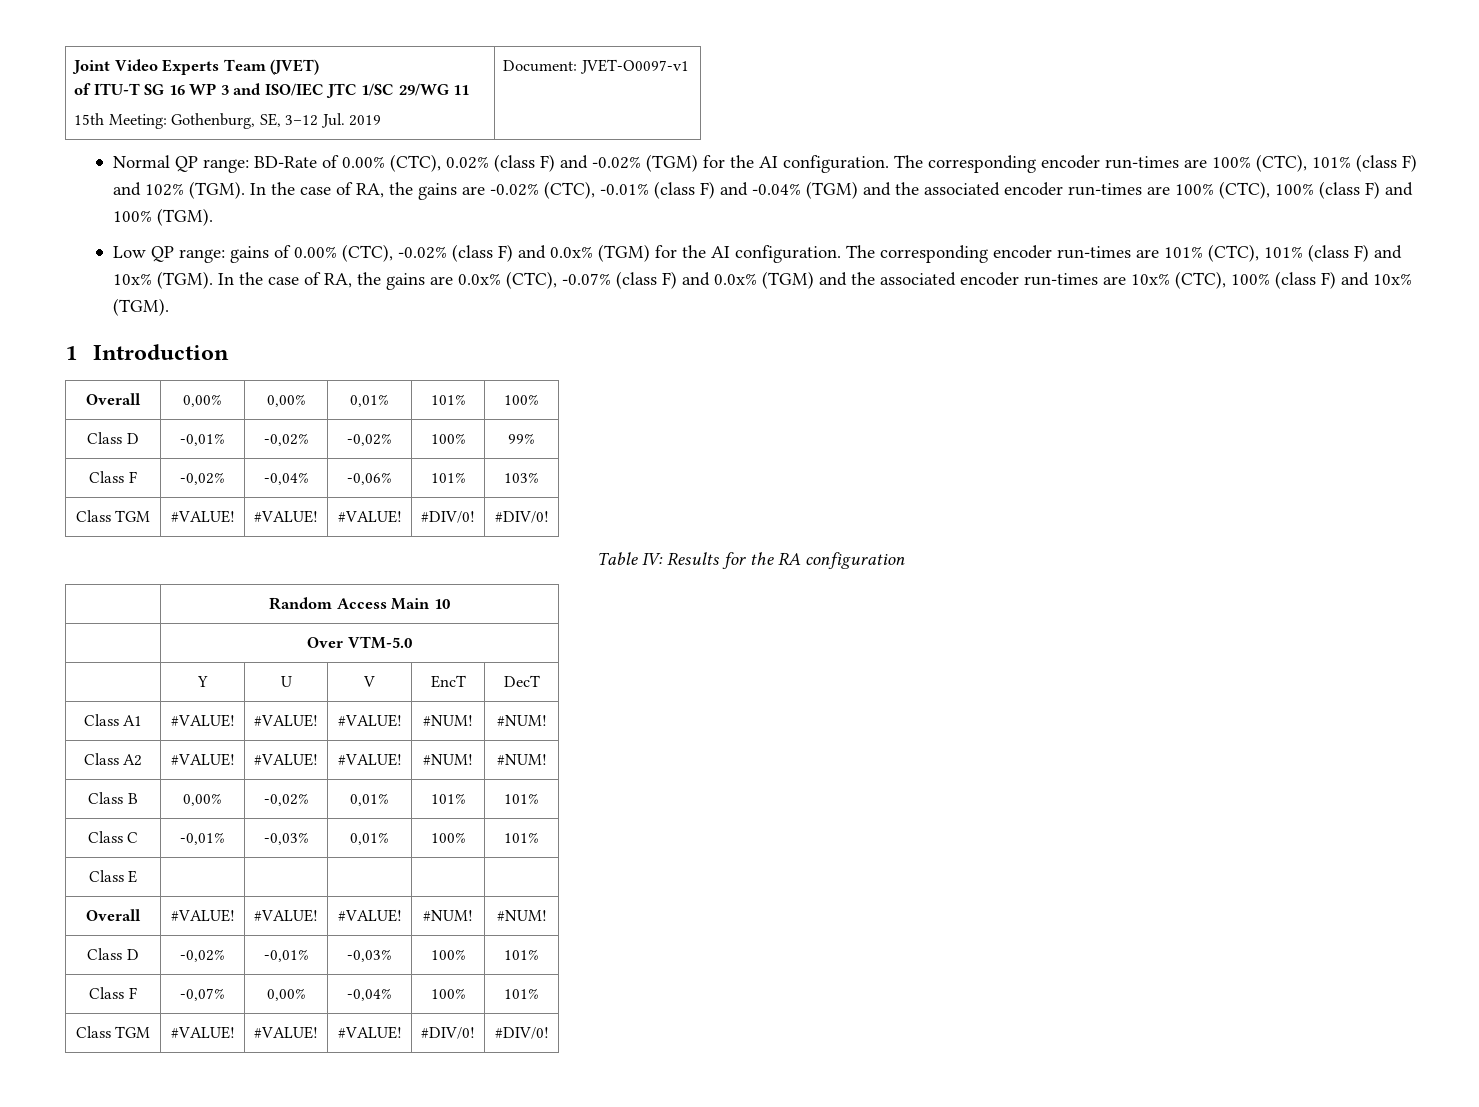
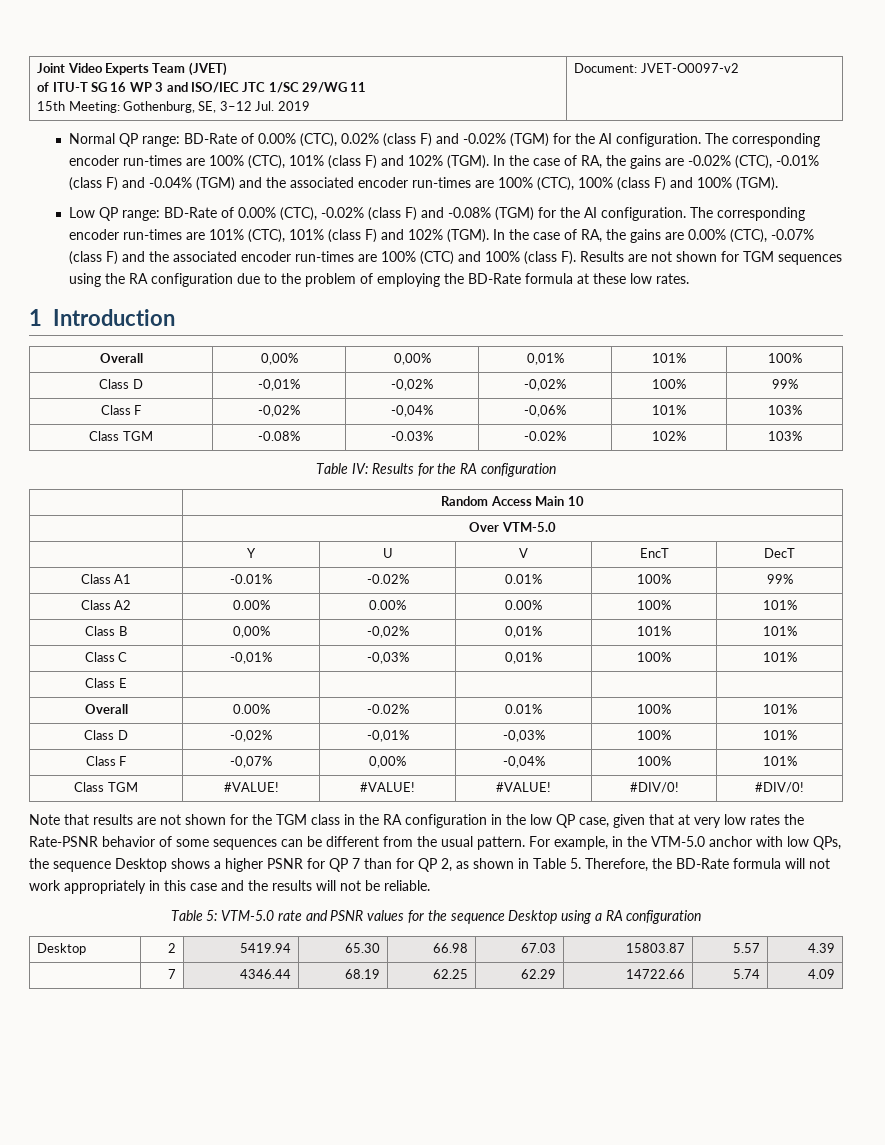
  Joint Video Experts Team (JVET)
  of ITU-T SG 16 WP 3 and ISO/IEC JTC 1/SC 29/WG 11
- 15th Meeting: Gothenburg, SE, 3–12 Jul. 2019 | Document: JVET-O0097-v1
+ 15th Meeting: Gothenburg, SE, 3–12 Jul. 2019 | Document: JVET-O0097-v2
- Low QP range: gains of 0.00% (CTC), -0.02% (class F) and 0.0x% (TGM) for the AI configuration.
+ Low QP range: BD-Rate of 0.00% (CTC), -0.02% (class F) and -0.08% (TGM) for the AI configuration.
- The corresponding encoder run-times are 101% (CTC), 101% (class F) and 10x% (TGM). In the case of RA, the gains are 0.0x% (CTC), -0.07% (class F) and 0.0x% (TGM) and the associated encoder run-times are 10x% (CTC), 100% (class F) and 10x% (TGM).
+ The corresponding encoder run-times are 101% (CTC), 101% (class F) and 102% (TGM). In the case of RA, the gains are 0.00% (CTC), -0.07% (class F) and the associated encoder run-times are 100% (CTC) and 100% (class F). Results are not shown for TGM sequences using the RA configuration due to the problem of employing the BD-Rate formula at these low rates.
  Class F | -0,02% | -0,04% | -0,06% | 101% | 103%
- Class TGM | #VALUE! | #VALUE! | #VALUE! | #DIV/0! | #DIV/0!
+ Class TGM | -0.08% | -0.03% | -0.02% | 102% | 103%
- Class A1 | #VALUE! | #VALUE! | #VALUE! | #NUM! | #NUM!
- Class A2 | #VALUE! | #VALUE! | #VALUE! | #NUM! | #NUM!
+ Class A1 | -0.01% | -0.02% | 0.01% | 100% | 99%
+ Class A2 | 0.00% | 0.00% | 0.00% | 100% | 101%
- Overall | #VALUE! | #VALUE! | #VALUE! | #NUM! | #NUM!
+ Overall | 0.00% | -0.02% | 0.01% | 100% | 101%
+ Note that results are not shown for the TGM class in the RA configuration in the low QP case, given that at very low rates the Rate-PSNR behavior of some sequences can be different from the usual pattern. For example, in the VTM-5.0 anchor with low QPs, the sequence Desktop shows a higher PSNR for QP 7 than for QP 2, as shown in Table 5. Therefore, the BD-Rate formula will not work appropriately in this case and the results will not be reliable.
+ Table 5: VTM-5.0 rate and PSNR values for the sequence Desktop using a RA configuration
+ Desktop | 2 | 5419.94 | 65.30 | 66.98 | 67.03 | 15803.87 | 5.57 | 4.39
+ | 7 | 4346.44 | 68.19 | 62.25 | 62.29 | 14722.66 | 5.74 | 4.09

